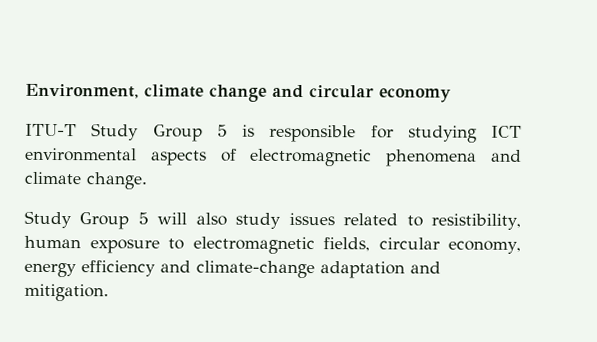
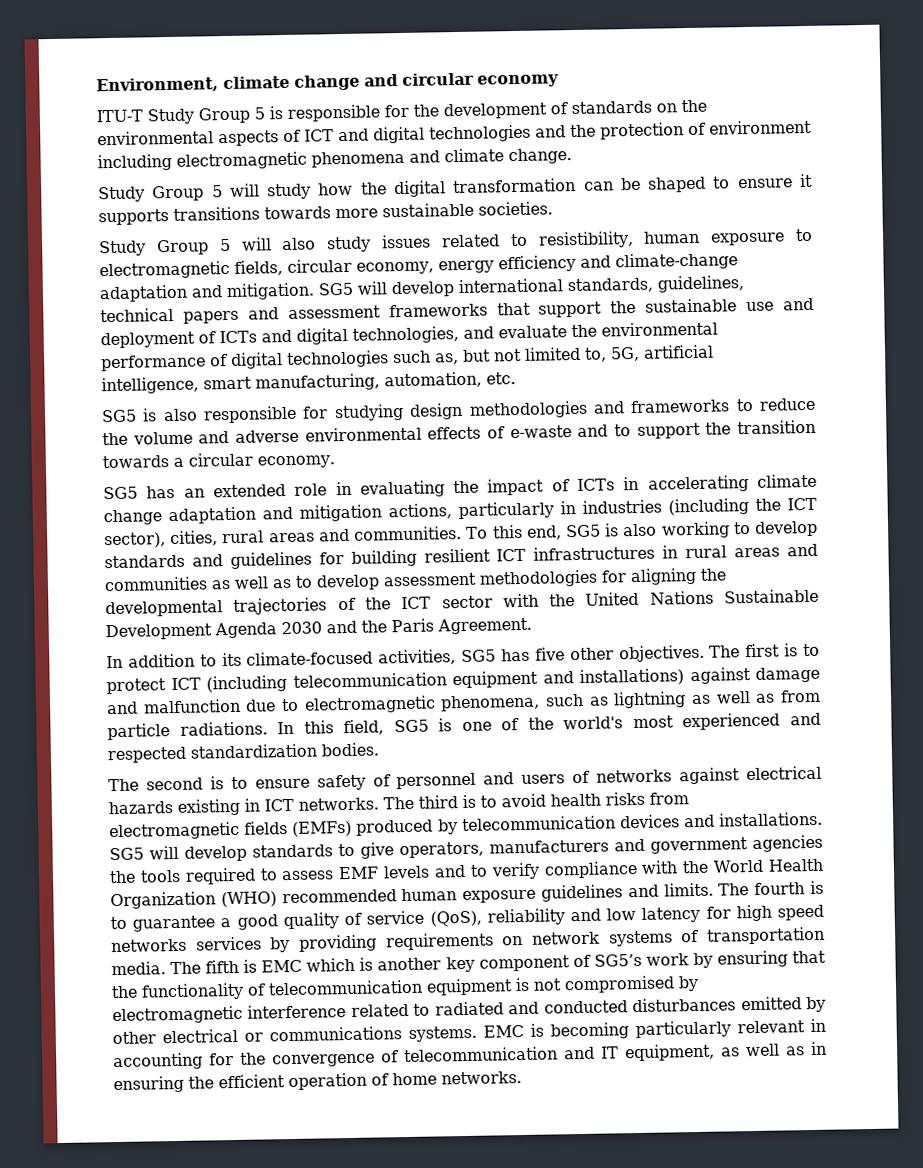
- ITU-T Study Group 5 is responsible for studying ICT environmental aspects of electromagnetic phenomena and climate change.
+ ITU-T Study Group 5 is responsible for the development of standards on the environmental aspects of ICT and digital technologies and the protection of environment including electromagnetic phenomena and climate change.
+ Study Group 5 will study how the digital transformation can be shaped to ensure it supports transitions towards more sustainable societies.
+ SG5 will develop international standards, guidelines, technical papers and assessment frameworks that support the sustainable use and deployment of ICTs and digital technologies, and evaluate the environmental performance of digital technologies such as, but not limited to, 5G, artificial intelligence, smart manufacturing, automation, etc.
+ SG5 is also responsible for studying design methodologies and frameworks to reduce the volume and adverse environmental effects of e-waste and to support the transition towards a circular economy.
+ SG5 has an extended role in evaluating the impact of ICTs in accelerating climate change adaptation and mitigation actions, particularly in industries (including the ICT sector), cities, rural areas and communities. To this end, SG5 is also working to develop standards and guidelines for building resilient ICT infrastructures in rural areas and communities as well as to develop assessment methodologies for aligning the developmental trajectories of the ICT sector with the United Nations Sustainable Development Agenda 2030 and the Paris Agreement.
+ In addition to its climate-focused activities, SG5 has five other objectives. The first is to protect ICT (including telecommunication equipment and installations) against damage and malfunction due to electromagnetic phenomena, such as lightning as well as from particle radiations. In this field, SG5 is one of the world's most experienced and respected standardization bodies.
+ The second is to ensure safety of personnel and users of networks against electrical hazards existing in ICT networks. The third is to avoid health risks from electromagnetic fields (EMFs) produced by telecommunication devices and installations. SG5 will develop standards to give operators, manufacturers and government agencies the tools required to assess EMF levels and to verify compliance with the World Health Organization (WHO) recommended human exposure guidelines and limits. The fourth is to guarantee a good quality of service (QoS), reliability and low latency for high speed networks services by providing requirements on network systems of transportation media. The fifth is EMC which is another key component of SG5’s work by ensuring that the functionality of telecommunication equipment is not compromised by electromagnetic interference related to radiated and conducted disturbances emitted by other electrical or communications systems. EMC is becoming particularly relevant in accounting for the convergence of telecommunication and IT equipment, as well as in ensuring the efficient operation of home networks.

